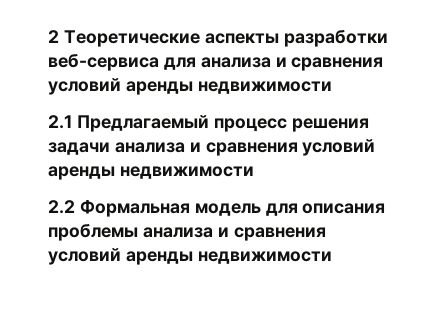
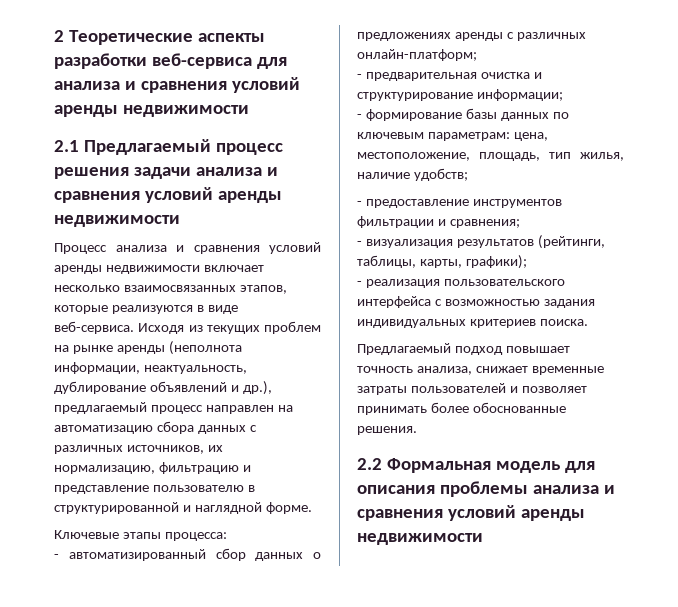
+ Процесс анализа и сравнения условий аренды недвижимости включает несколько взаимосвязанных этапов, которые реализуются в виде веб-сервиса. Исходя из текущих проблем на рынке аренды (неполнота информации, неактуальность, дублирование объявлений и др.), предлагаемый процесс направлен на автоматизацию сбора данных с различных источников, их нормализацию, фильтрацию и представление пользователю в структурированной и наглядной форме.
+ Ключевые этапы процесса:
+ - автоматизированный сбор данных о предложениях аренды с различных онлайн-платформ;
+ - предварительная очистка и структурирование информации;
+ - формирование базы данных по ключевым параметрам: цена, местоположение, площадь, тип жилья, наличие удобств;
+ - предоставление инструментов фильтрации и сравнения;
+ - визуализация результатов (рейтинги, таблицы, карты, графики);
+ - реализация пользовательского интерфейса с возможностью задания индивидуальных критериев поиска.
+ Предлагаемый подход повышает точность анализа, снижает временные затраты пользователей и позволяет принимать более обоснованные решения.

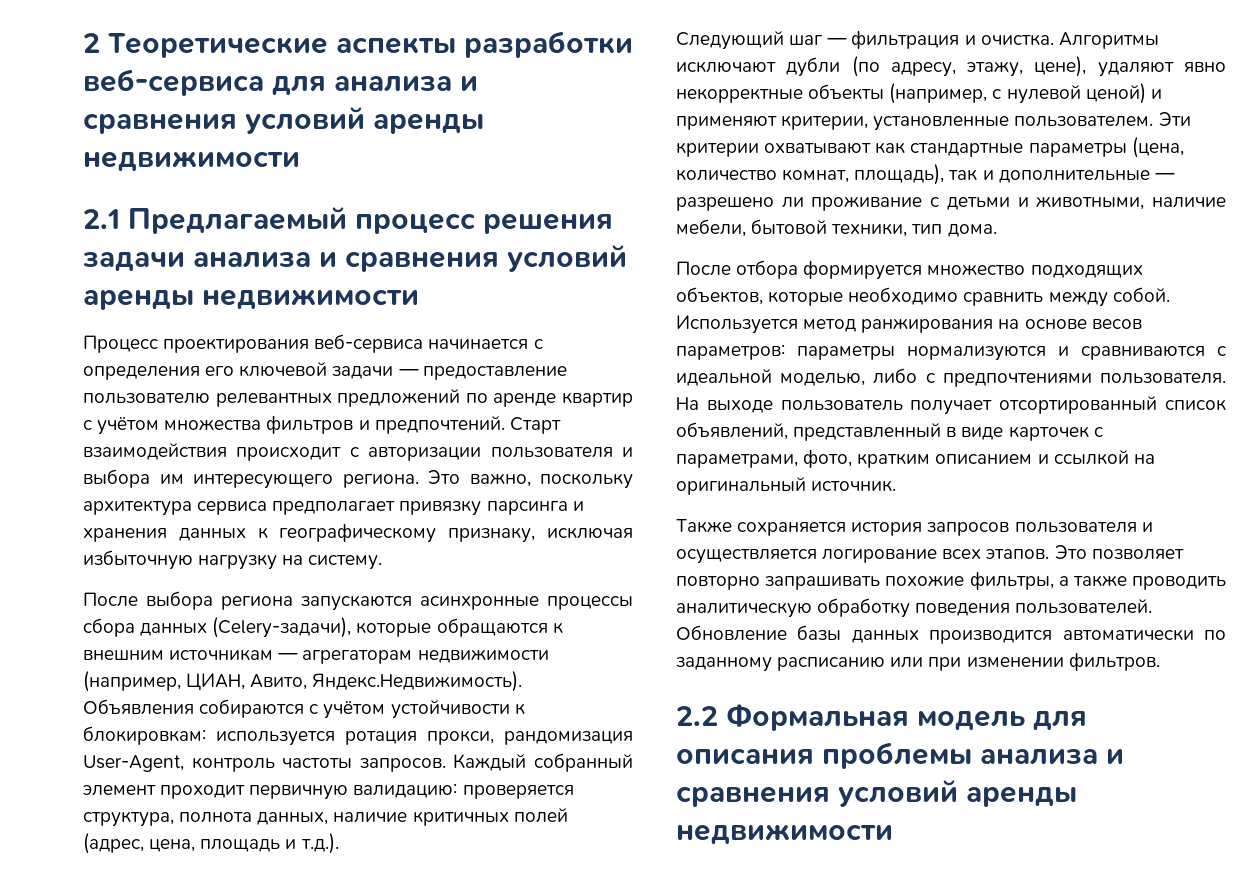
- Процесс анализа и сравнения условий аренды недвижимости включает несколько взаимосвязанных этапов, которые реализуются в виде веб-сервиса. Исходя из текущих проблем на рынке аренды (неполнота информации, неактуальность, дублирование объявлений и др.), предлагаемый процесс направлен на автоматизацию сбора данных с различных источников, их нормализацию, фильтрацию и представление пользователю в структурированной и наглядной форме.
- Ключевые этапы процесса:
- - автоматизированный сбор данных о предложениях аренды с различных онлайн-платформ;
- - предварительная очистка и структурирование информации;
- - формирование базы данных по ключевым параметрам: цена, местоположение, площадь, тип жилья, наличие удобств;
- - предоставление инструментов фильтрации и сравнения;
- - визуализация результатов (рейтинги, таблицы, карты, графики);
- - реализация пользовательского интерфейса с возможностью задания индивидуальных критериев поиска.
- Предлагаемый подход повышает точность анализа, снижает временные затраты пользователей и позволяет принимать более обоснованные решения.
+ Процесс проектирования веб-сервиса начинается с определения его ключевой задачи — предоставление пользователю релевантных предложений по аренде квартир с учётом множества фильтров и предпочтений. Старт взаимодействия происходит с авторизации пользователя и выбора им интересующего региона. Это важно, поскольку архитектура сервиса предполагает привязку парсинга и хранения данных к географическому признаку, исключая избыточную нагрузку на систему.
+ После выбора региона запускаются асинхронные процессы сбора данных (Celery-задачи), которые обращаются к внешним источникам — агрегаторам недвижимости (например, ЦИАН, Авито, Яндекс.Недвижимость). Объявления собираются с учётом устойчивости к блокировкам: используется ротация прокси, рандомизация User-Agent, контроль частоты запросов. Каждый собранный элемент проходит первичную валидацию: проверяется структура, полнота данных, наличие критичных полей (адрес, цена, площадь и т.д.).
+ Следующий шаг — фильтрация и очистка. Алгоритмы исключают дубли (по адресу, этажу, цене), удаляют явно некорректные объекты (например, с нулевой ценой) и применяют критерии, установленные пользователем. Эти критерии охватывают как стандартные параметры (цена, количество комнат, площадь), так и дополнительные — разрешено ли проживание с детьми и животными, наличие мебели, бытовой техники, тип дома.
+ После отбора формируется множество подходящих объектов, которые необходимо сравнить между собой. Используется метод ранжирования на основе весов параметров: параметры нормализуются и сравниваются с идеальной моделью, либо с предпочтениями пользователя. На выходе пользователь получает отсортированный список объявлений, представленный в виде карточек с параметрами, фото, кратким описанием и ссылкой на оригинальный источник.
+ Также сохраняется история запросов пользователя и осуществляется логирование всех этапов. Это позволяет повторно запрашивать похожие фильтры, а также проводить аналитическую обработку поведения пользователей. Обновление базы данных производится автоматически по заданному расписанию или при изменении фильтров.

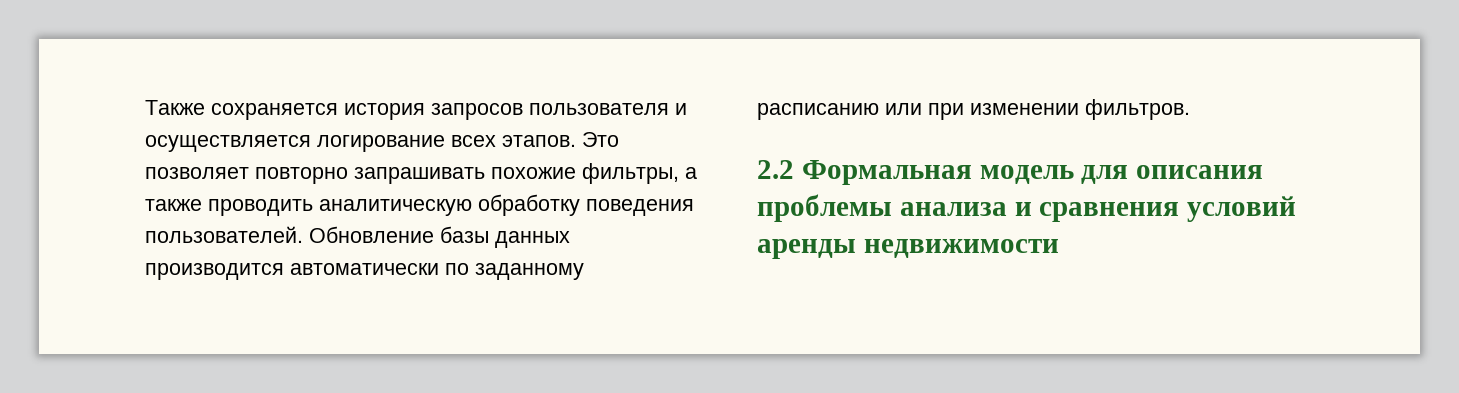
- 2 Теоретические аспекты разработки веб-сервиса для анализа и сравнения условий аренды недвижимости
- 2.1 Предлагаемый процесс решения задачи анализа и сравнения условий аренды недвижимости
- Процесс проектирования веб-сервиса начинается с определения его ключевой задачи — предоставление пользователю релевантных предложений по аренде квартир с учётом множества фильтров и предпочтений. Старт взаимодействия происходит с авторизации пользователя и выбора им интересующего региона. Это важно, поскольку архитектура сервиса предполагает привязку парсинга и хранения данных к географическому признаку, исключая избыточную нагрузку на систему.
- После выбора региона запускаются асинхронные процессы сбора данных (Celery-задачи), которые обращаются к внешним источникам — агрегаторам недвижимости (например, ЦИАН, Авито, Яндекс.Недвижимость). Объявления собираются с учётом устойчивости к блокировкам: используется ротация прокси, рандомизация User-Agent, контроль частоты запросов. Каждый собранный элемент проходит первичную валидацию: проверяется структура, полнота данных, наличие критичных полей (адрес, цена, площадь и т.д.).
- Следующий шаг — фильтрация и очистка. Алгоритмы исключают дубли (по адресу, этажу, цене), удаляют явно некорректные объекты (например, с нулевой ценой) и применяют критерии, установленные пользователем. Эти критерии охватывают как стандартные параметры (цена, количество комнат, площадь), так и дополнительные — разрешено ли проживание с детьми и животными, наличие мебели, бытовой техники, тип дома.
- После отбора формируется множество подходящих объектов, которые необходимо сравнить между собой. Используется метод ранжирования на основе весов параметров: параметры нормализуются и сравниваются с идеальной моделью, либо с предпочтениями пользователя. На выходе пользователь получает отсортированный список объявлений, представленный в виде карточек с параметрами, фото, кратким описанием и ссылкой на оригинальный источник.

